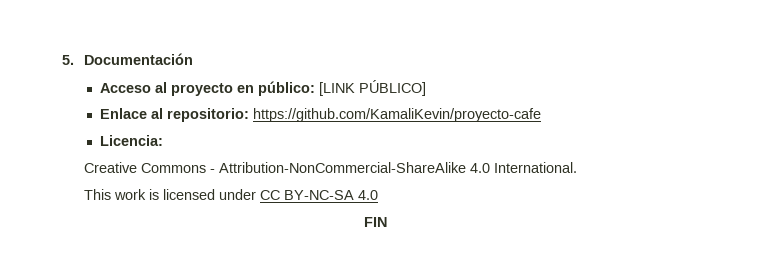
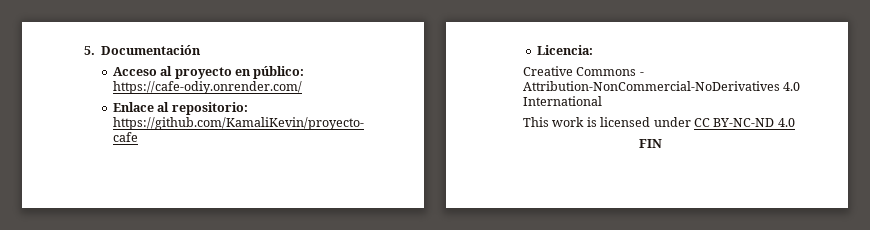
- Acceso al proyecto en público: [LINK PÚBLICO]
+ Acceso al proyecto en público: https://cafe-odiy.onrender.com/
- Creative Commons - Attribution-NonCommercial-ShareAlike 4.0 International.
+ Creative Commons - Attribution-NonCommercial-NoDerivatives 4.0 International
- This work is licensed under CC BY-NC-SA 4.0
+ This work is licensed under CC BY-NC-ND 4.0

